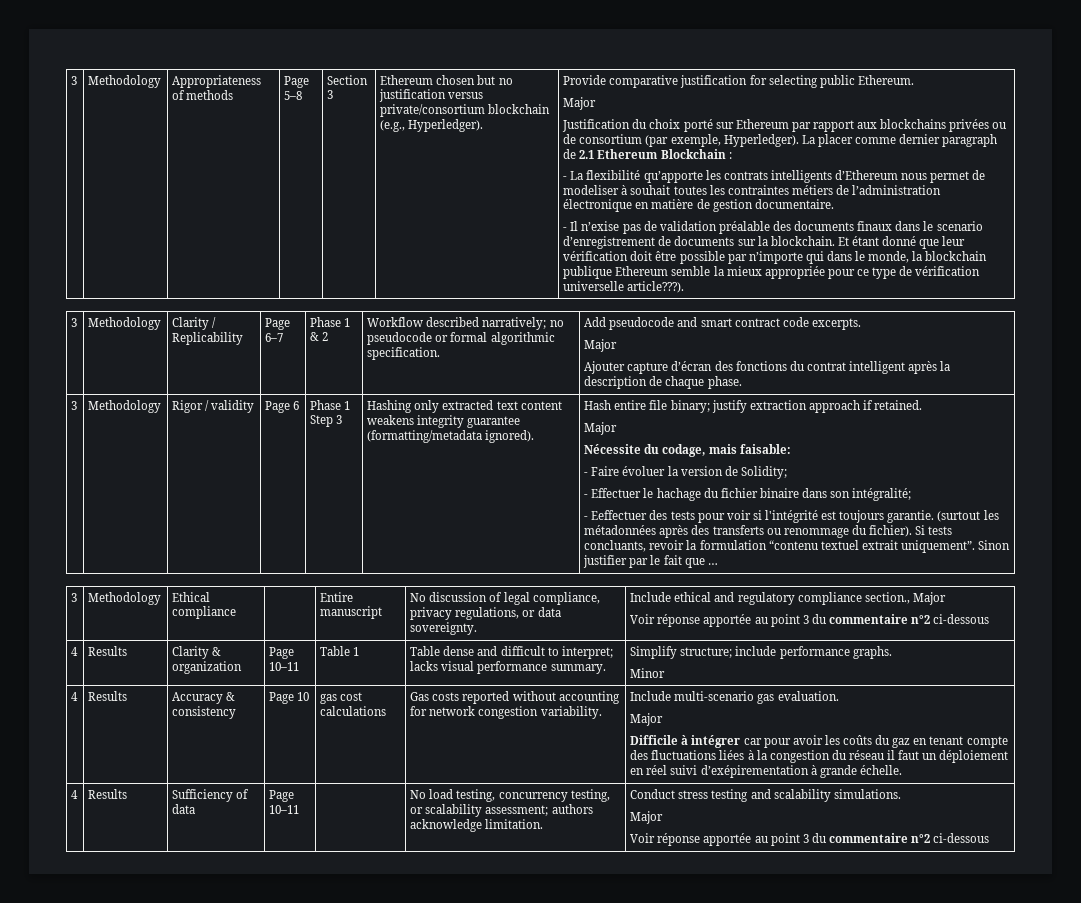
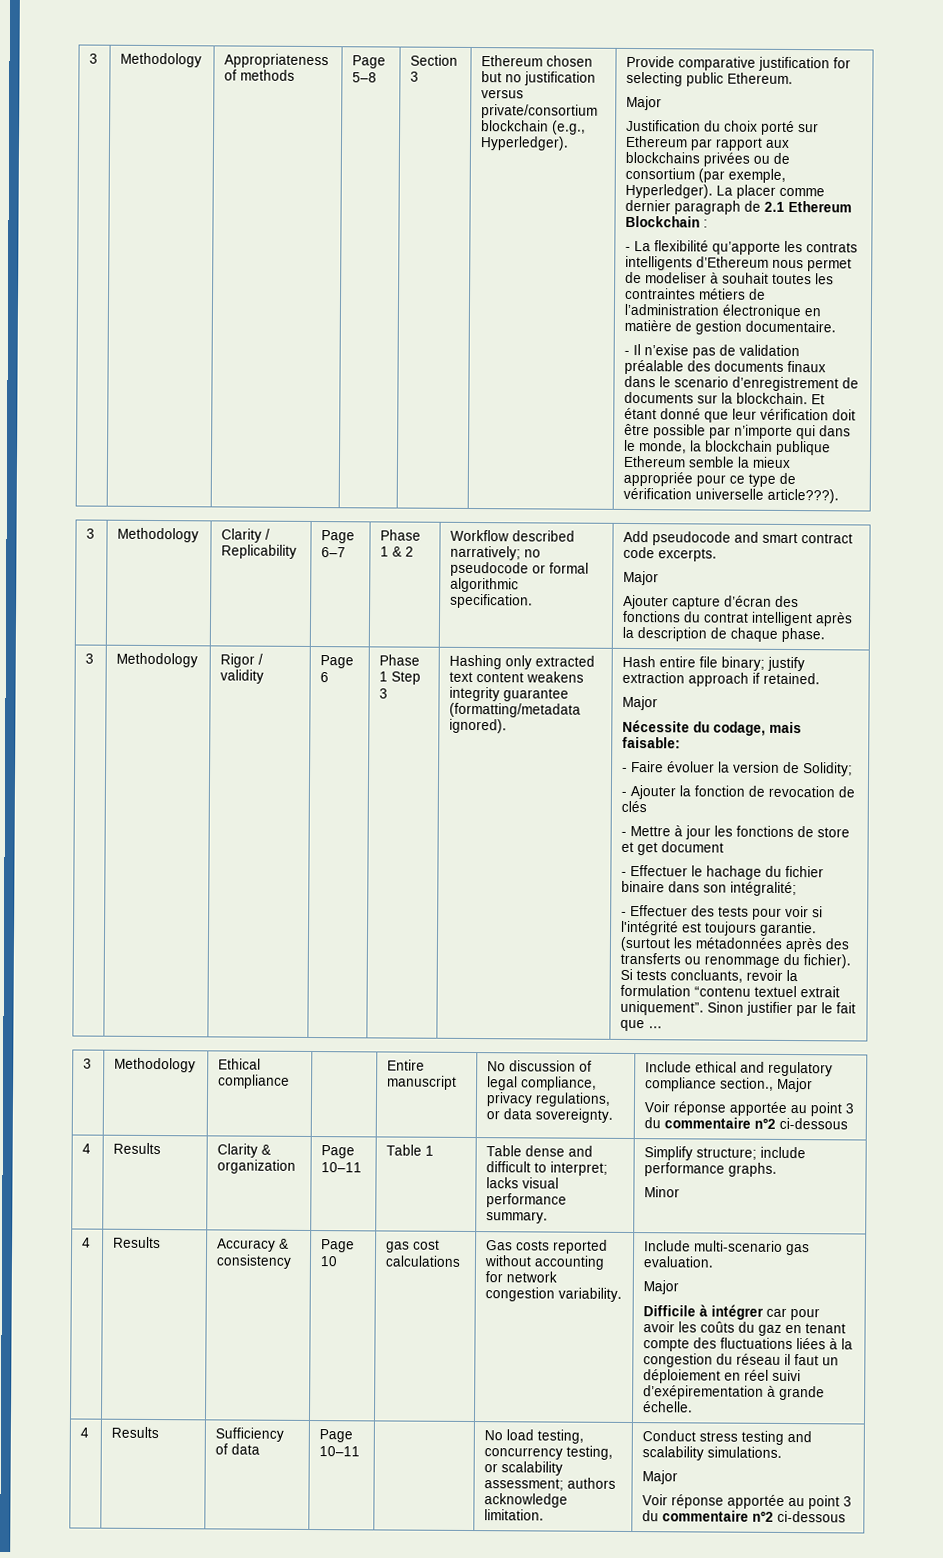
+ - Ajouter la fonction de revocation de clés
+ - Mettre à jour les fonctions de store et get document
- - Eeffectuer des tests pour voir si l'intégrité est toujours garantie.
+ - Effectuer des tests pour voir si l'intégrité est toujours garantie.

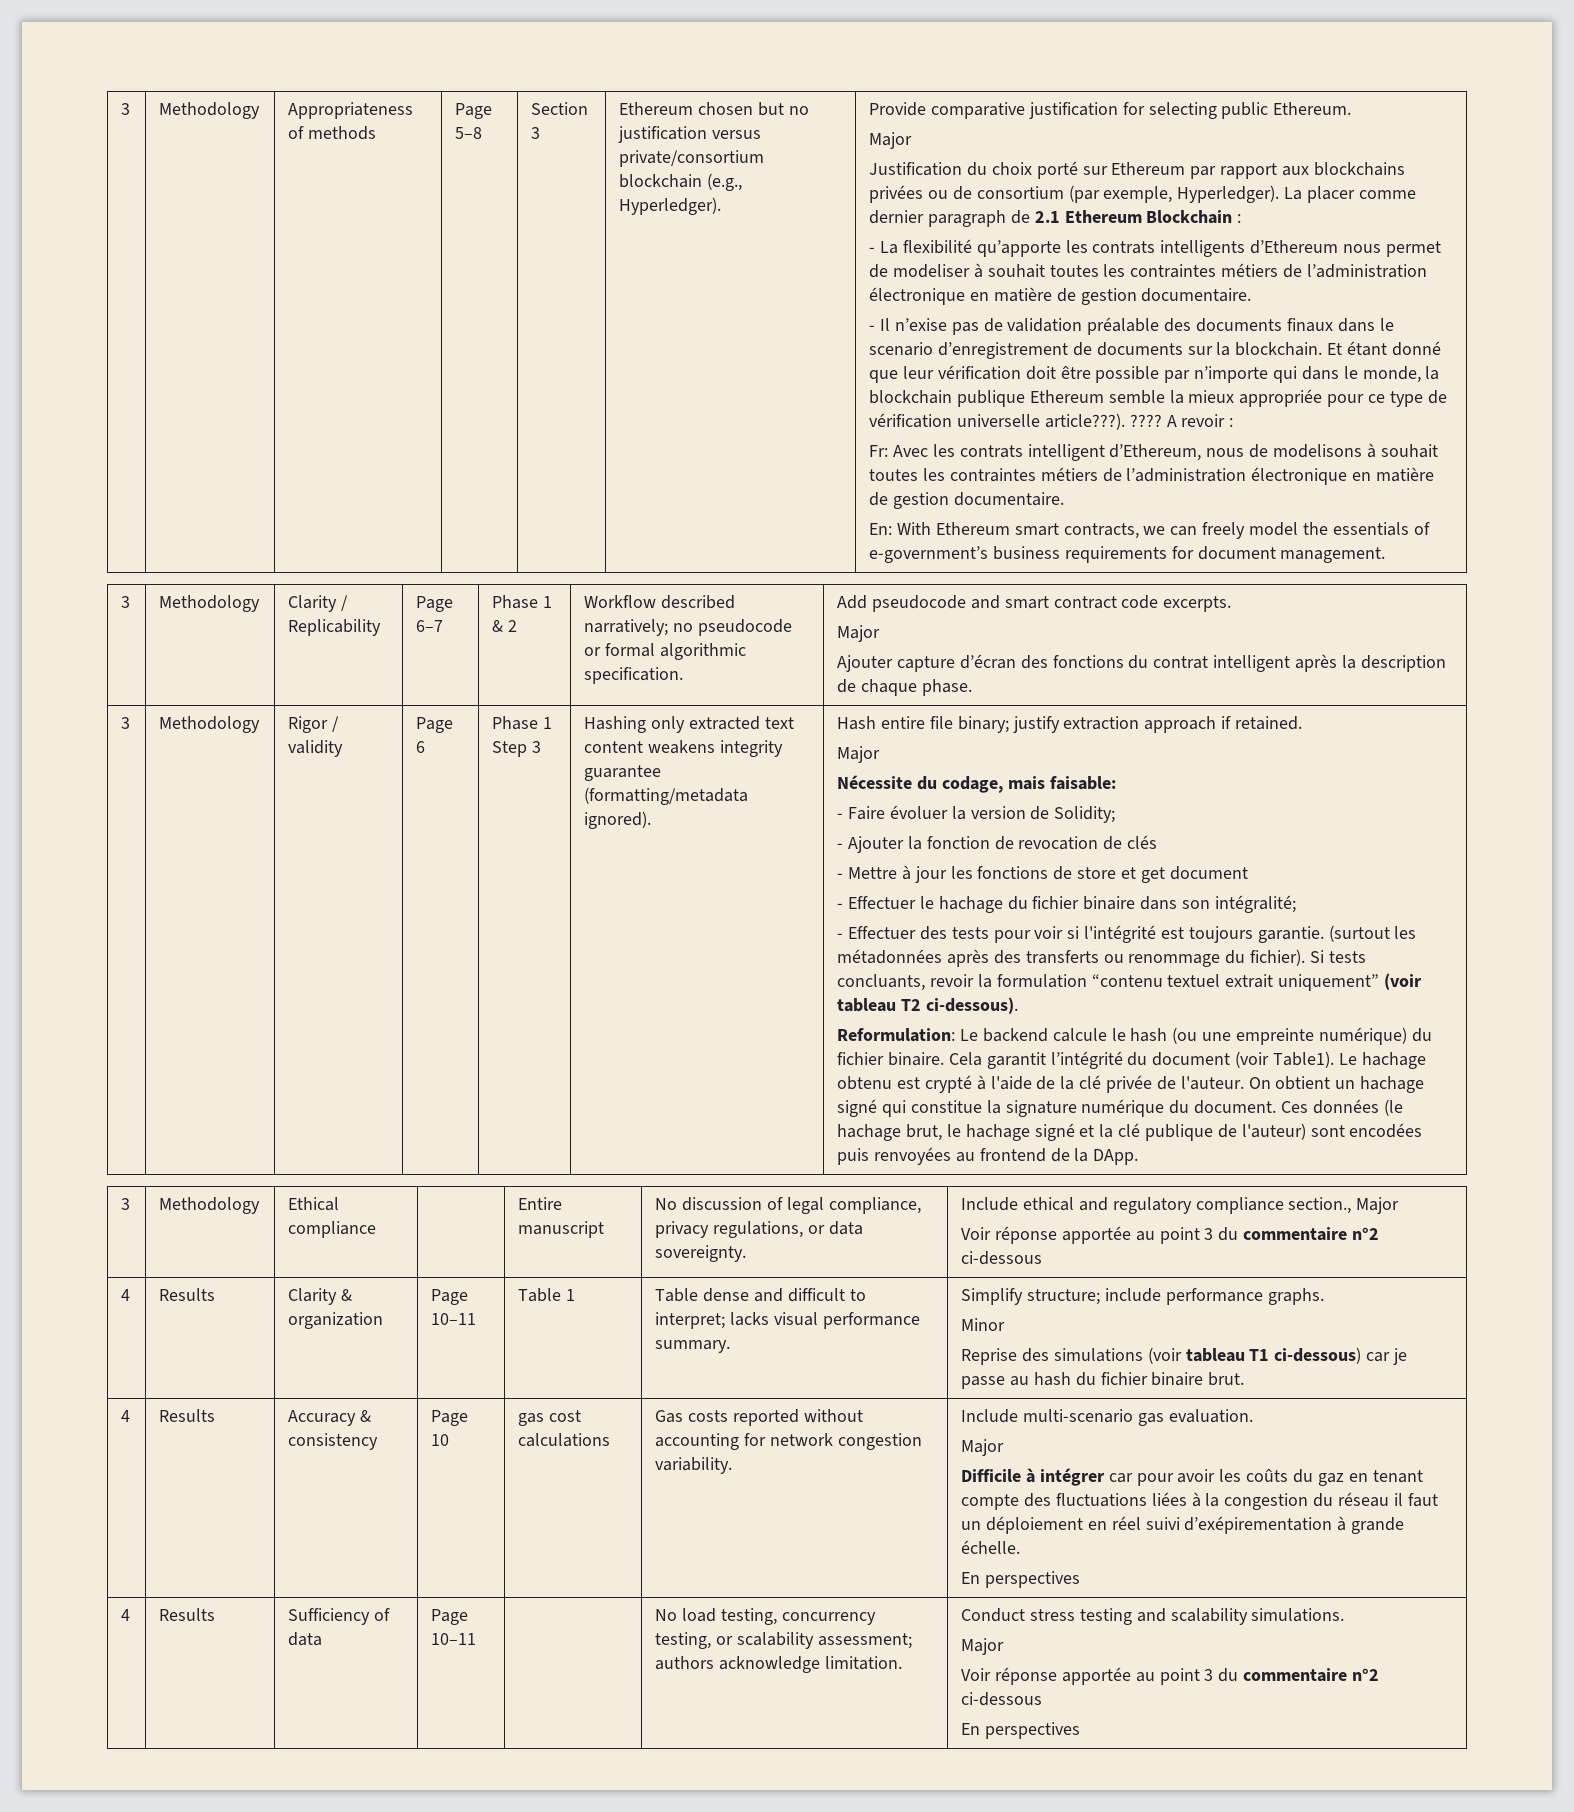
+ ???? A revoir :
+ Fr: Avec les contrats intelligent d’Ethereum, nous de modelisons à souhait toutes les contraintes métiers de l’administration électronique en matière de gestion documentaire.
+ En: With Ethereum smart contracts, we can freely model the essentials of e-government’s business requirements for document management.
- Si tests concluants, revoir la formulation “contenu textuel extrait uniquement”. Sinon justifier par le fait que …
+ Si tests concluants, revoir la formulation “contenu textuel extrait uniquement” (voir tableau T2 ci-dessous).
+ Reformulation: Le backend calcule le hash (ou une empreinte numérique) du fichier binaire. Cela garantit l’intégrité du document (voir Table1). Le hachage obtenu est crypté à l'aide de la clé privée de l'auteur. On obtient un hachage signé qui constitue la signature numérique du document. Ces données (le hachage brut, le hachage signé et la clé publique de l'auteur) sont encodées puis renvoyées au frontend de la DApp.
+ Reprise des simulations (voir tableau T1 ci-dessous) car je passe au hash du fichier binaire brut.
  Difficile à intégrer car pour avoir les coûts du gaz en tenant compte des fluctuations liées à la congestion du réseau il faut un déploiement en réel suivi d’exépirementation à grande échelle.
+ En perspectives
  4 | Results | Sufficiency of data | Page 10–11 | | No load testing, concurrency testing, or scalability assessment; authors acknowledge limitation. | Conduct stress testing and scalability simulations.
  Major
  Voir réponse apportée au point 3 du commentaire n°2 ci-dessous
+ En perspectives

